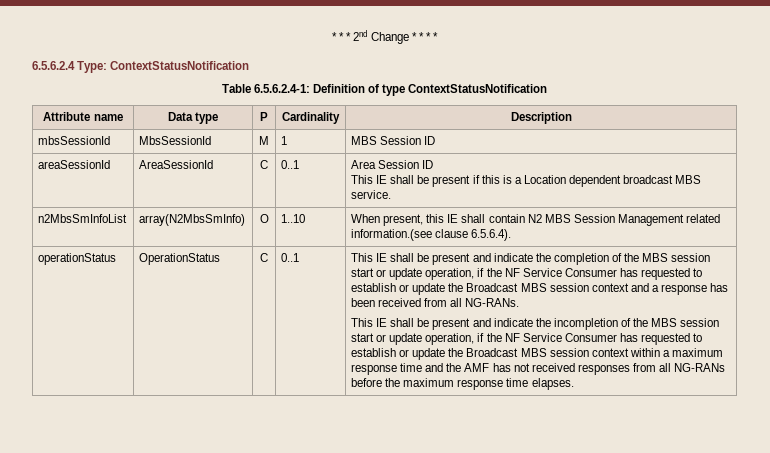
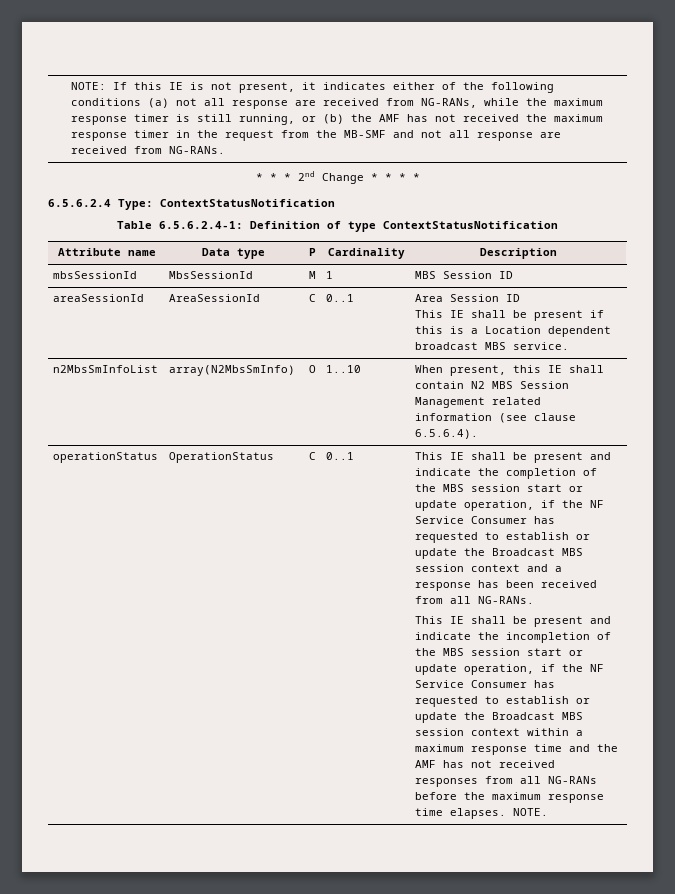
+ NOTE: If this IE is not present, it indicates either of the following conditions (a) not all response are received from NG-RANs, while the maximum response timer is still running, or (b) the AMF has not received the maximum response timer in the request from the MB-SMF and not all response are received from NG-RANs.
- n2MbsSmInfoList | array(N2MbsSmInfo) | O | 1..10 | When present, this IE shall contain N2 MBS Session Management related information.(see clause 6.5.6.4).
+ n2MbsSmInfoList | array(N2MbsSmInfo) | O | 1..10 | When present, this IE shall contain N2 MBS Session Management related information (see clause 6.5.6.4).
+ NOTE.

